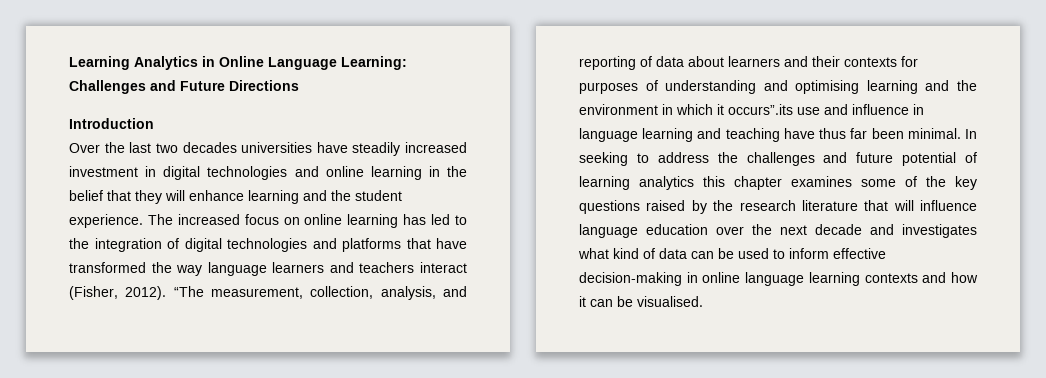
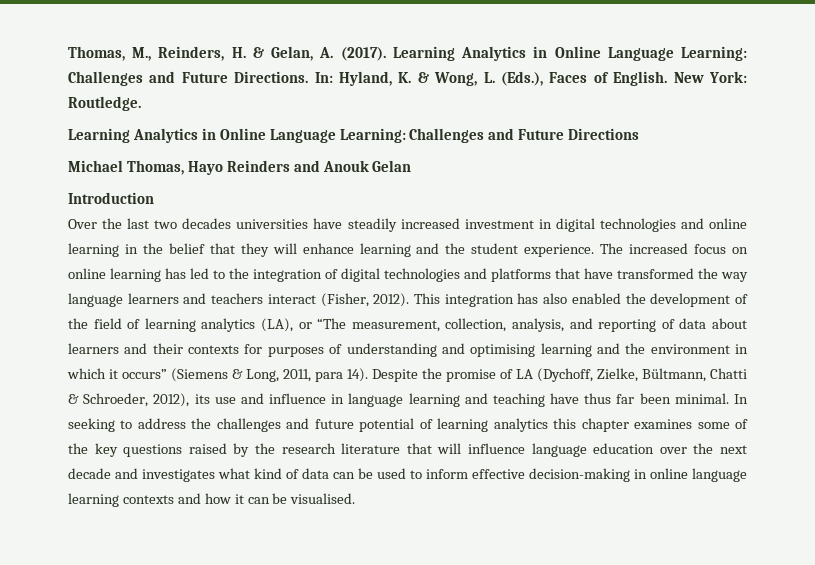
+ Thomas, M., Reinders, H. & Gelan, A. (2017). Learning Analytics in Online Language Learning: Challenges and Future Directions. In: Hyland, K. & Wong, L. (Eds.), Faces of English. New York: Routledge.
+ Michael Thomas, Hayo Reinders and Anouk Gelan
- “The measurement, collection, analysis, and reporting of data about learners and their contexts for purposes of understanding and optimising learning and the environment in which it occurs”.its use and influence in language learning and teaching have thus far been minimal.
+ This integration has also enabled the development of the field of learning analytics (LA), or “The measurement, collection, analysis, and reporting of data about learners and their contexts for purposes of understanding and optimising learning and the environment in which it occurs” (Siemens & Long, 2011, para 14). Despite the promise of LA (Dychoff, Zielke, Bültmann, Chatti & Schroeder, 2012), its use and influence in language learning and teaching have thus far been minimal.

